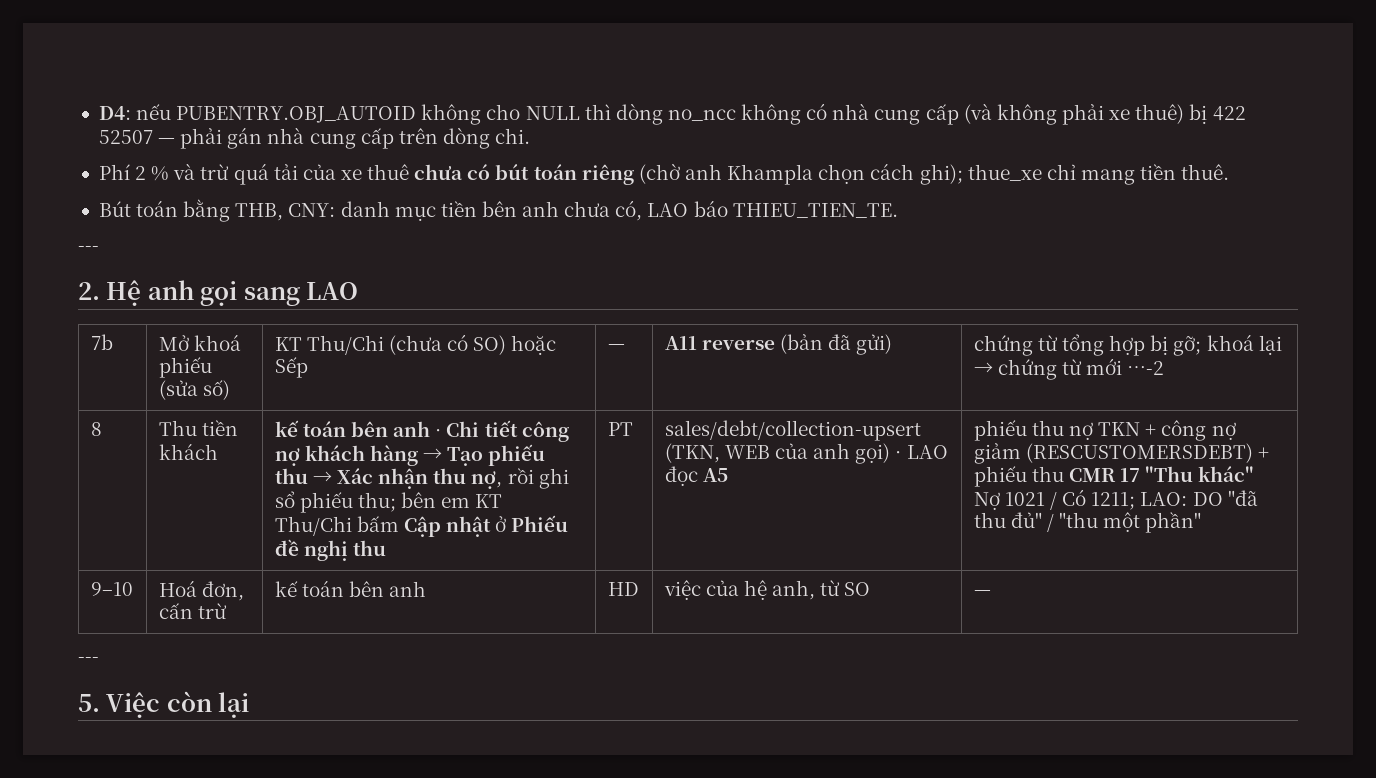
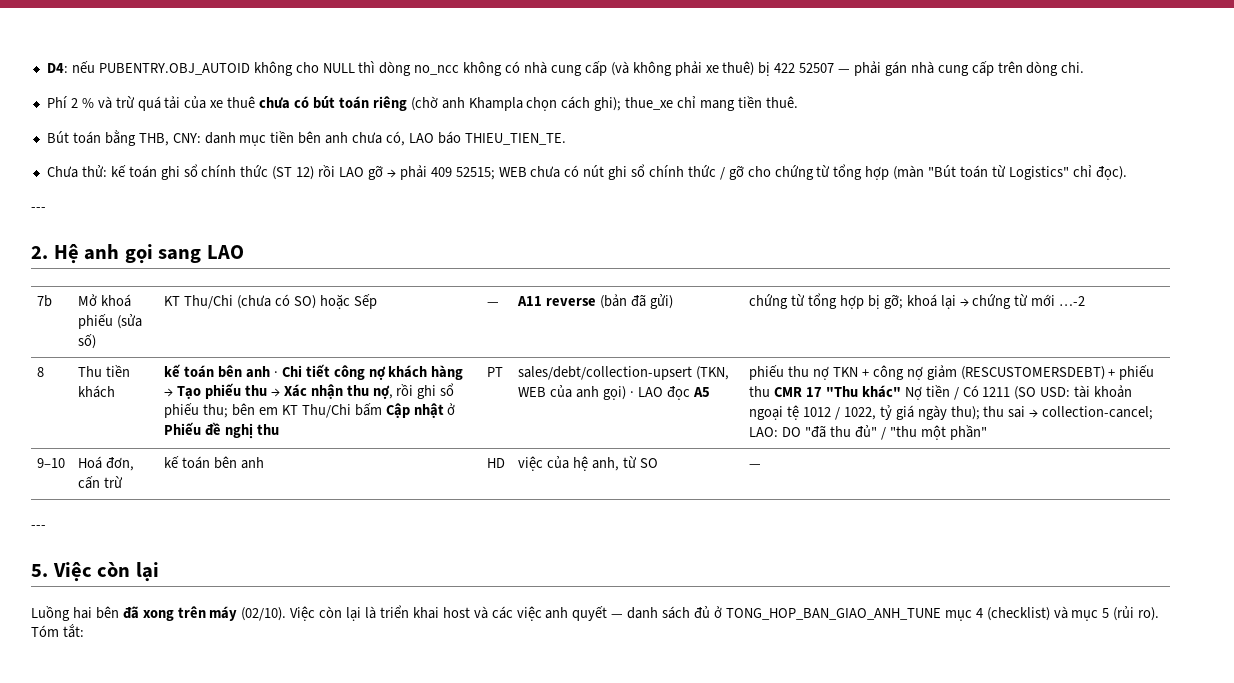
+ Chưa thử: kế toán ghi sổ chính thức (ST 12) rồi LAO gỡ → phải 409 52515; WEB chưa có nút ghi sổ chính thức / gỡ cho chứng từ tổng hợp (màn "Bút toán từ Logistics" chỉ đọc).
- phiếu thu nợ TKN + công nợ giảm (RESCUSTOMERSDEBT) + phiếu thu CMR 17 "Thu khác" Nợ 1021 / Có 1211; LAO: DO "đã thu đủ" / "thu một phần"
+ phiếu thu nợ TKN + công nợ giảm (RESCUSTOMERSDEBT) + phiếu thu CMR 17 "Thu khác" Nợ tiền / Có 1211 (SO USD: tài khoản ngoại tệ 1012 / 1022, tỷ giá ngày thu); thu sai → collection-cancel; LAO: DO "đã thu đủ" / "thu một phần"
+ Luồng hai bên đã xong trên máy (02/10). Việc còn lại là triển khai host và các việc anh quyết — danh sách đủ ở TONG_HOP_BAN_GIAO_ANH_TUNE mục 4 (checklist) và mục 5 (rủi ro). Tóm tắt:

